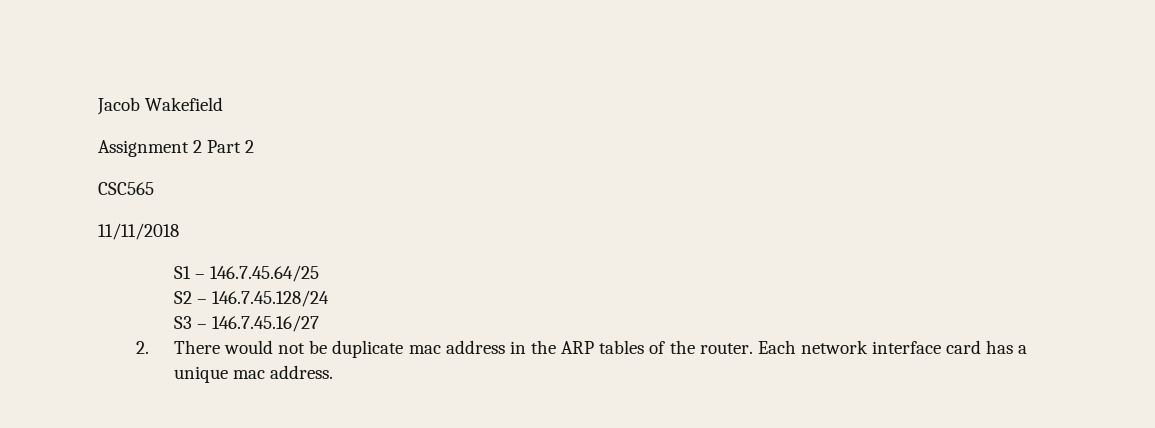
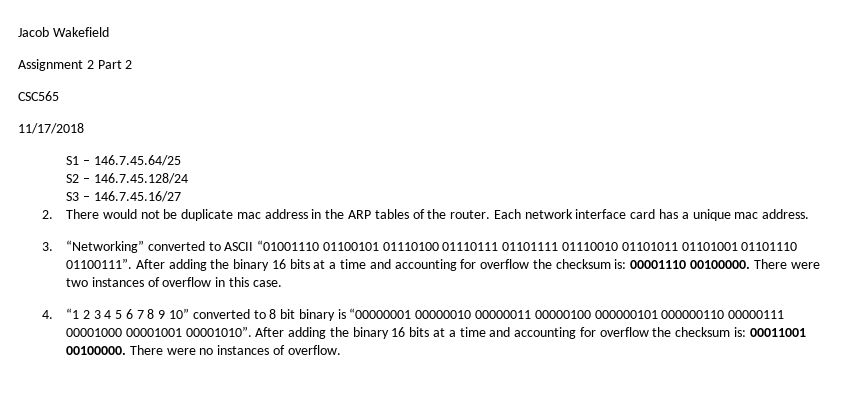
- 11/11/2018
+ 11/17/2018
+ 3. “Networking” converted to ASCII “01001110 01100101 01110100 01110111 01101111 01110010 01101011 01101001 01101110 01100111”. After adding the binary 16 bits at a time and accounting for overflow the checksum is: 00001110 00100000. There were two instances of overflow in this case.
+ 4. “1 2 3 4 5 6 7 8 9 10” converted to 8 bit binary is “00000001 00000010 00000011 00000100 000000101 000000110 00000111 00001000 00001001 00001010”. After adding the binary 16 bits at a time and accounting for overflow the checksum is: 00011001 00100000. There were no instances of overflow.

